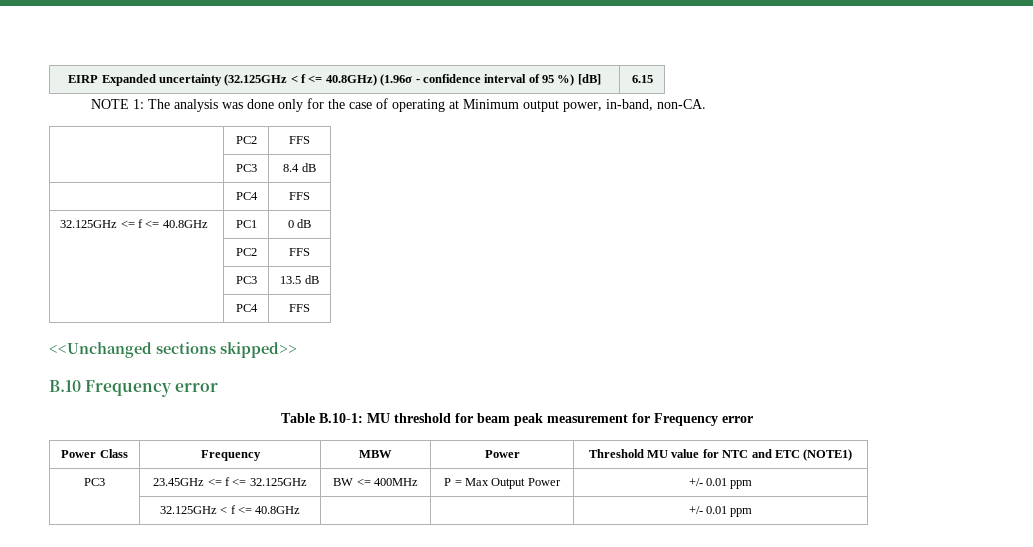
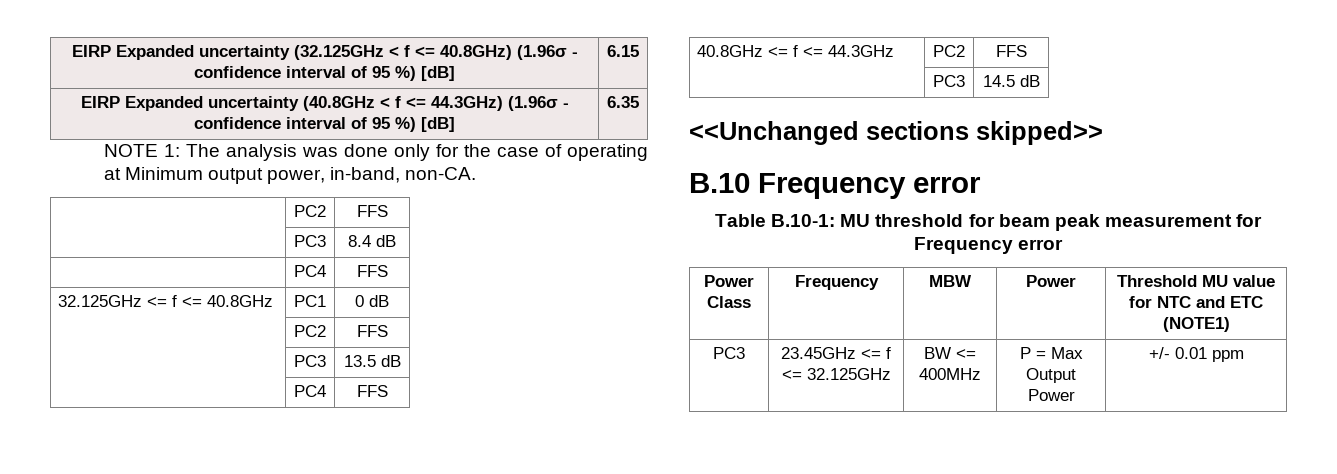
+ EIRP Expanded uncertainty (40.8GHz < f <= 44.3GHz) (1.96σ - confidence interval of 95 %) [dB] | 6.35
+ 40.8GHz <= f <= 44.3GHz | PC2 | FFS
+ | PC3 | 14.5 dB
- | 32.125GHz < f <= 40.8GHz | | | +/- 0.01 ppm

